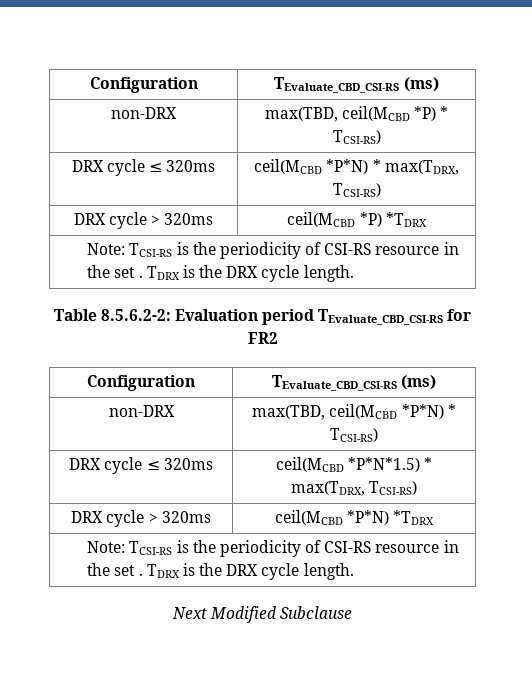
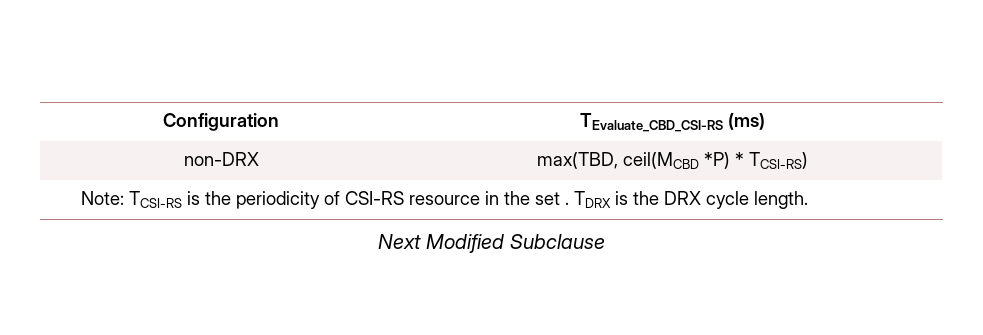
- DRX cycle ≤ 320ms | ceil(MCBD *P*N) * max(TDRX, TCSI-RS)
- DRX cycle > 320ms | ceil(MCBD *P) *TDRX
- Note: TCSI-RS is the periodicity of CSI-RS resource in the set . TDRX is the DRX cycle length.
- Table 8.5.6.2-2: Evaluation period TEvaluate_CBD_CSI-RS for FR2
- Configuration | TEvaluate_CBD_CSI-RS (ms)
- non-DRX | max(TBD, ceil(MCBD *P*N) * TCSI-RS)
- DRX cycle ≤ 320ms | ceil(MCBD *P*N*1.5) * max(TDRX, TCSI-RS)
- DRX cycle > 320ms | ceil(MCBD *P*N) *TDRX

